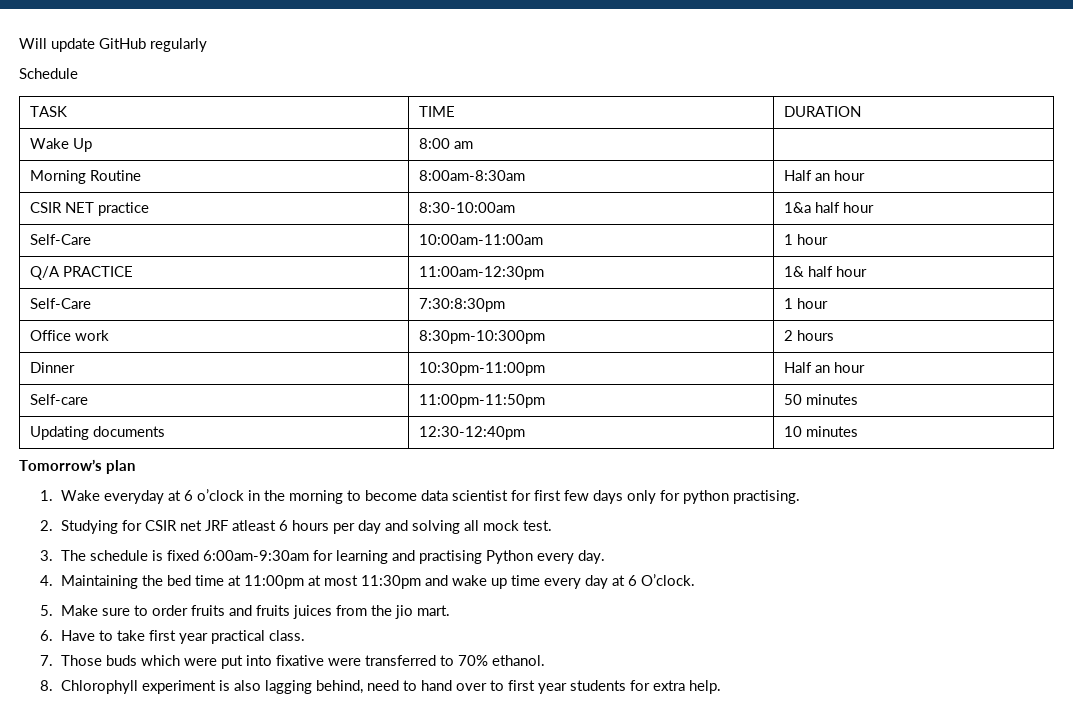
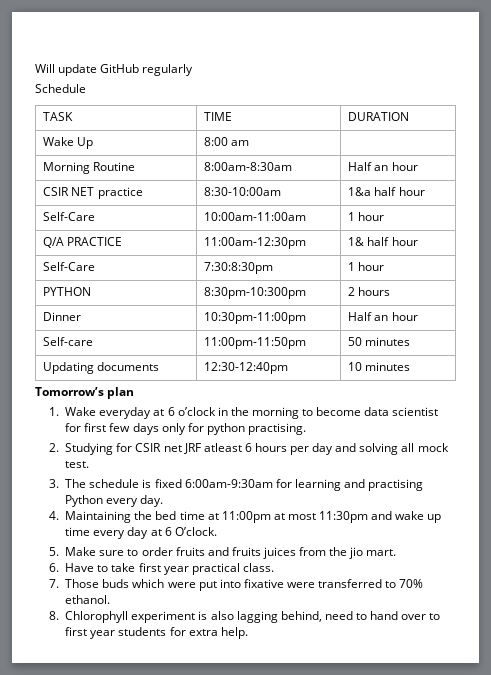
- Office work | 8:30pm-10:300pm | 2 hours
+ PYTHON | 8:30pm-10:300pm | 2 hours

